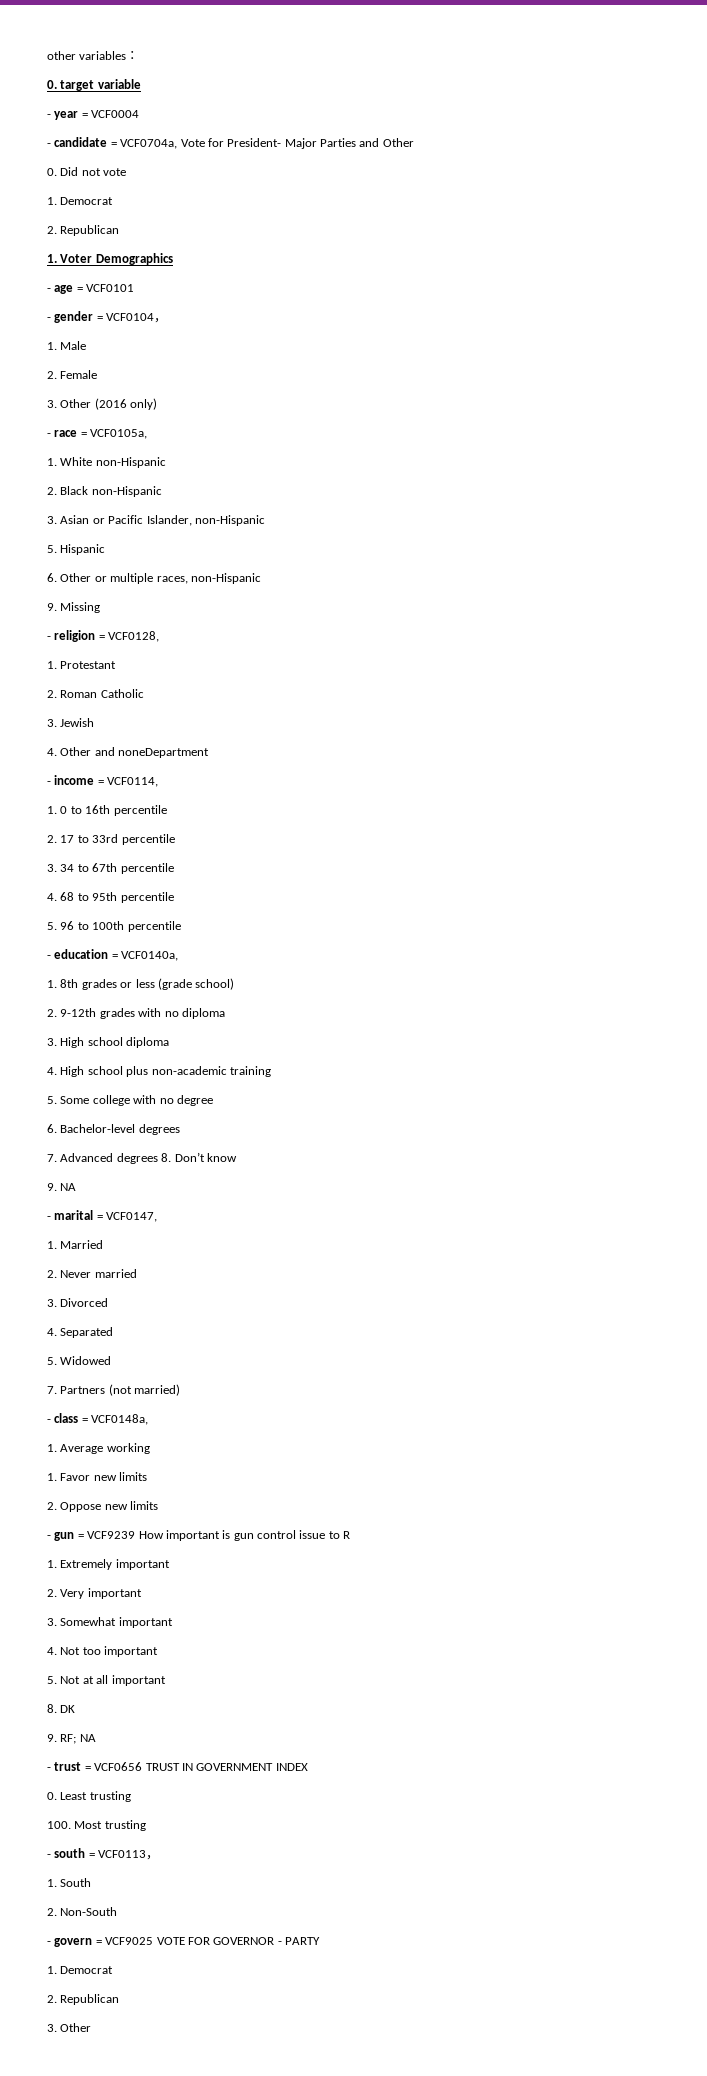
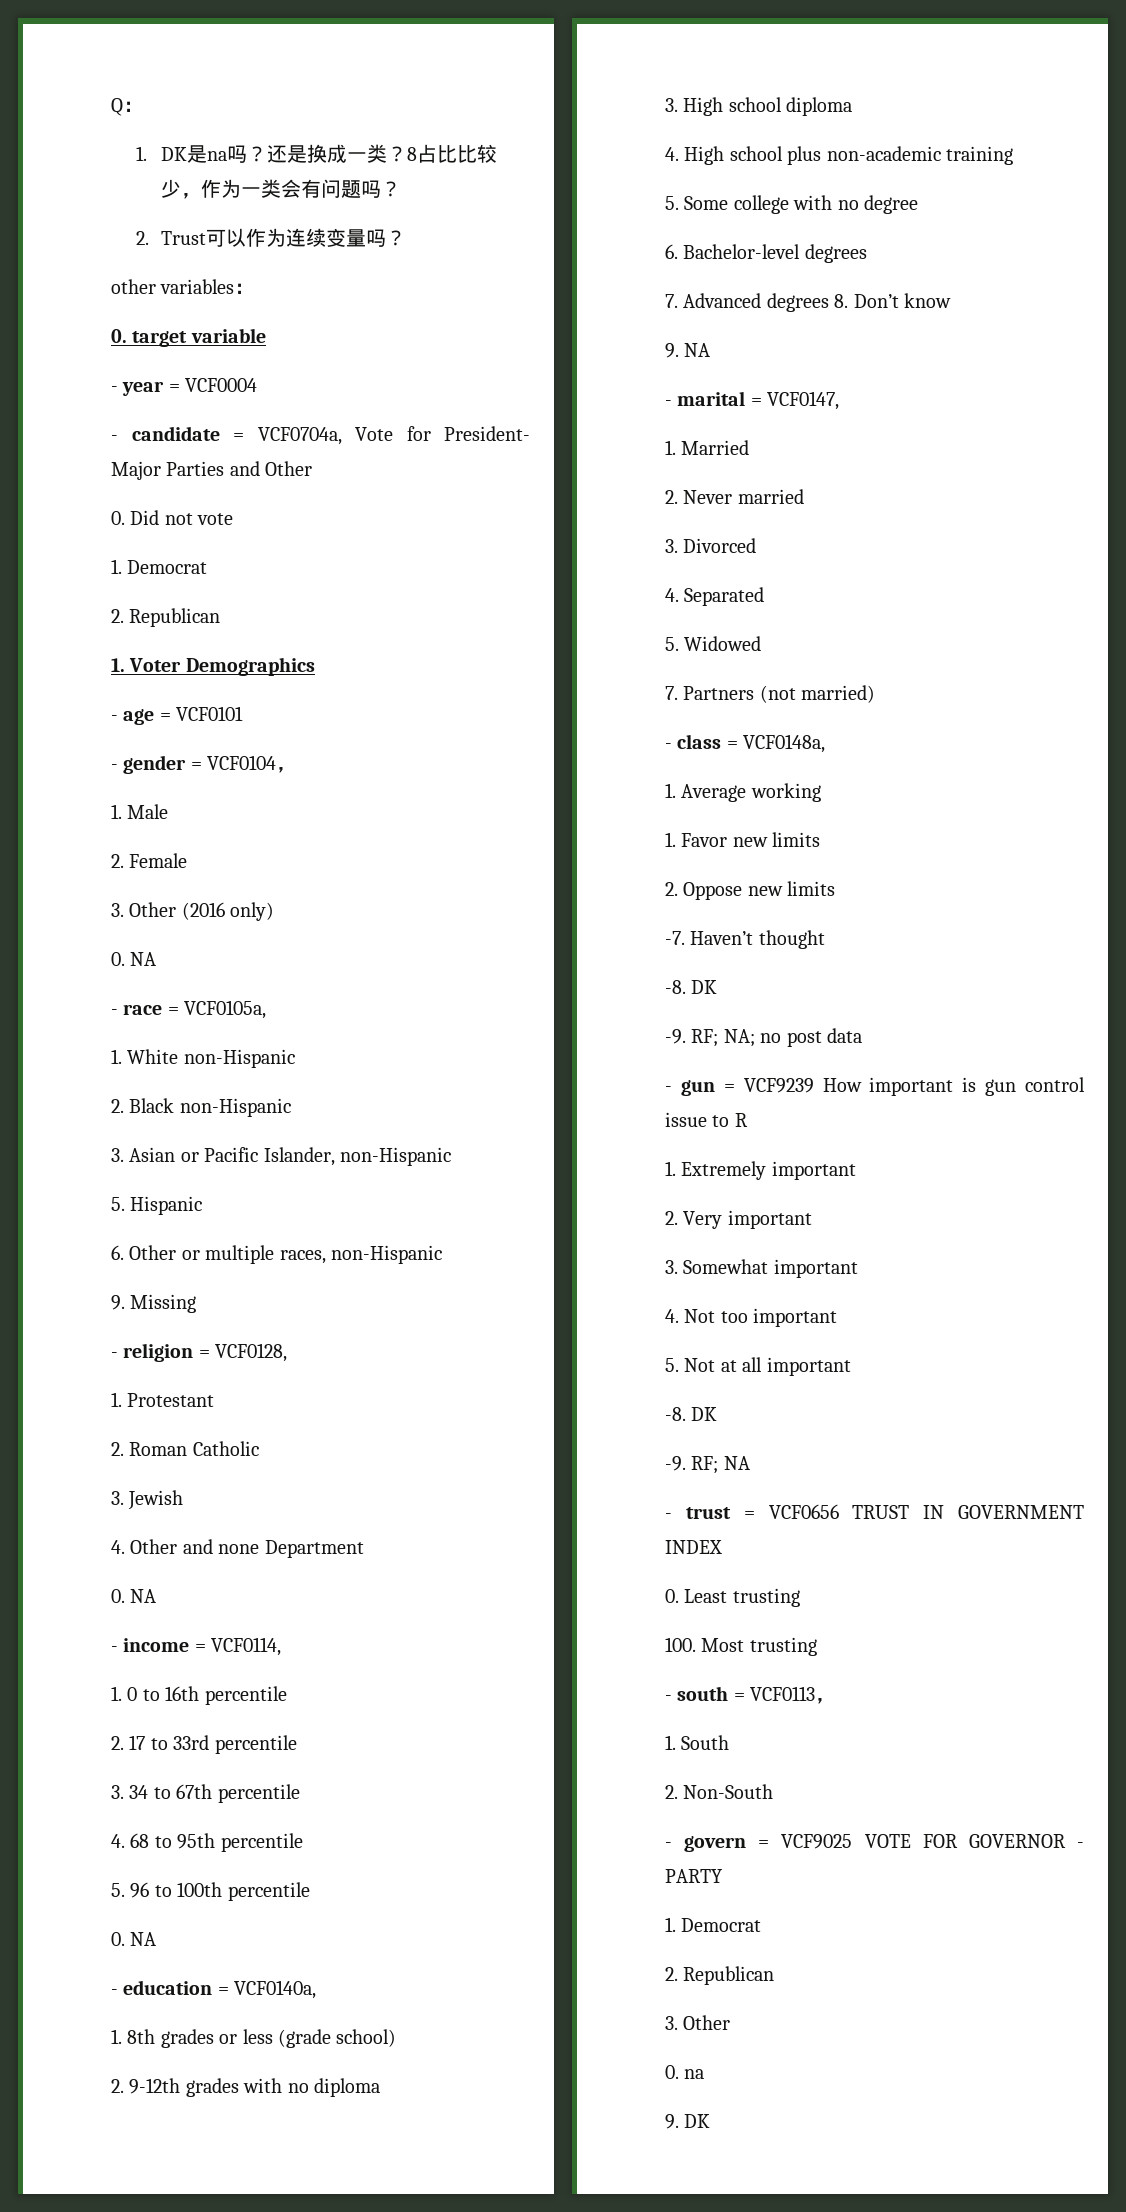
+ Q：
+ 1. DK是na吗？还是换成一类？8占比比较少，作为一类会有问题吗？
+ 2. Trust可以作为连续变量吗？
  3. Other (2016 only)
+ 0. NA
- 4. Other and noneDepartment
+ 4. Other and none Department
+ 0. NA
  5. 96 to 100th percentile
+ 0. NA
+ -7. Haven’t thought
+ -8. DK
+ -9. RF; NA; no post data
  5. Not at all important
- 8. DK
- 9. RF; NA
+ -8. DK
+ -9. RF; NA
+ 0. na
+ 9. DK

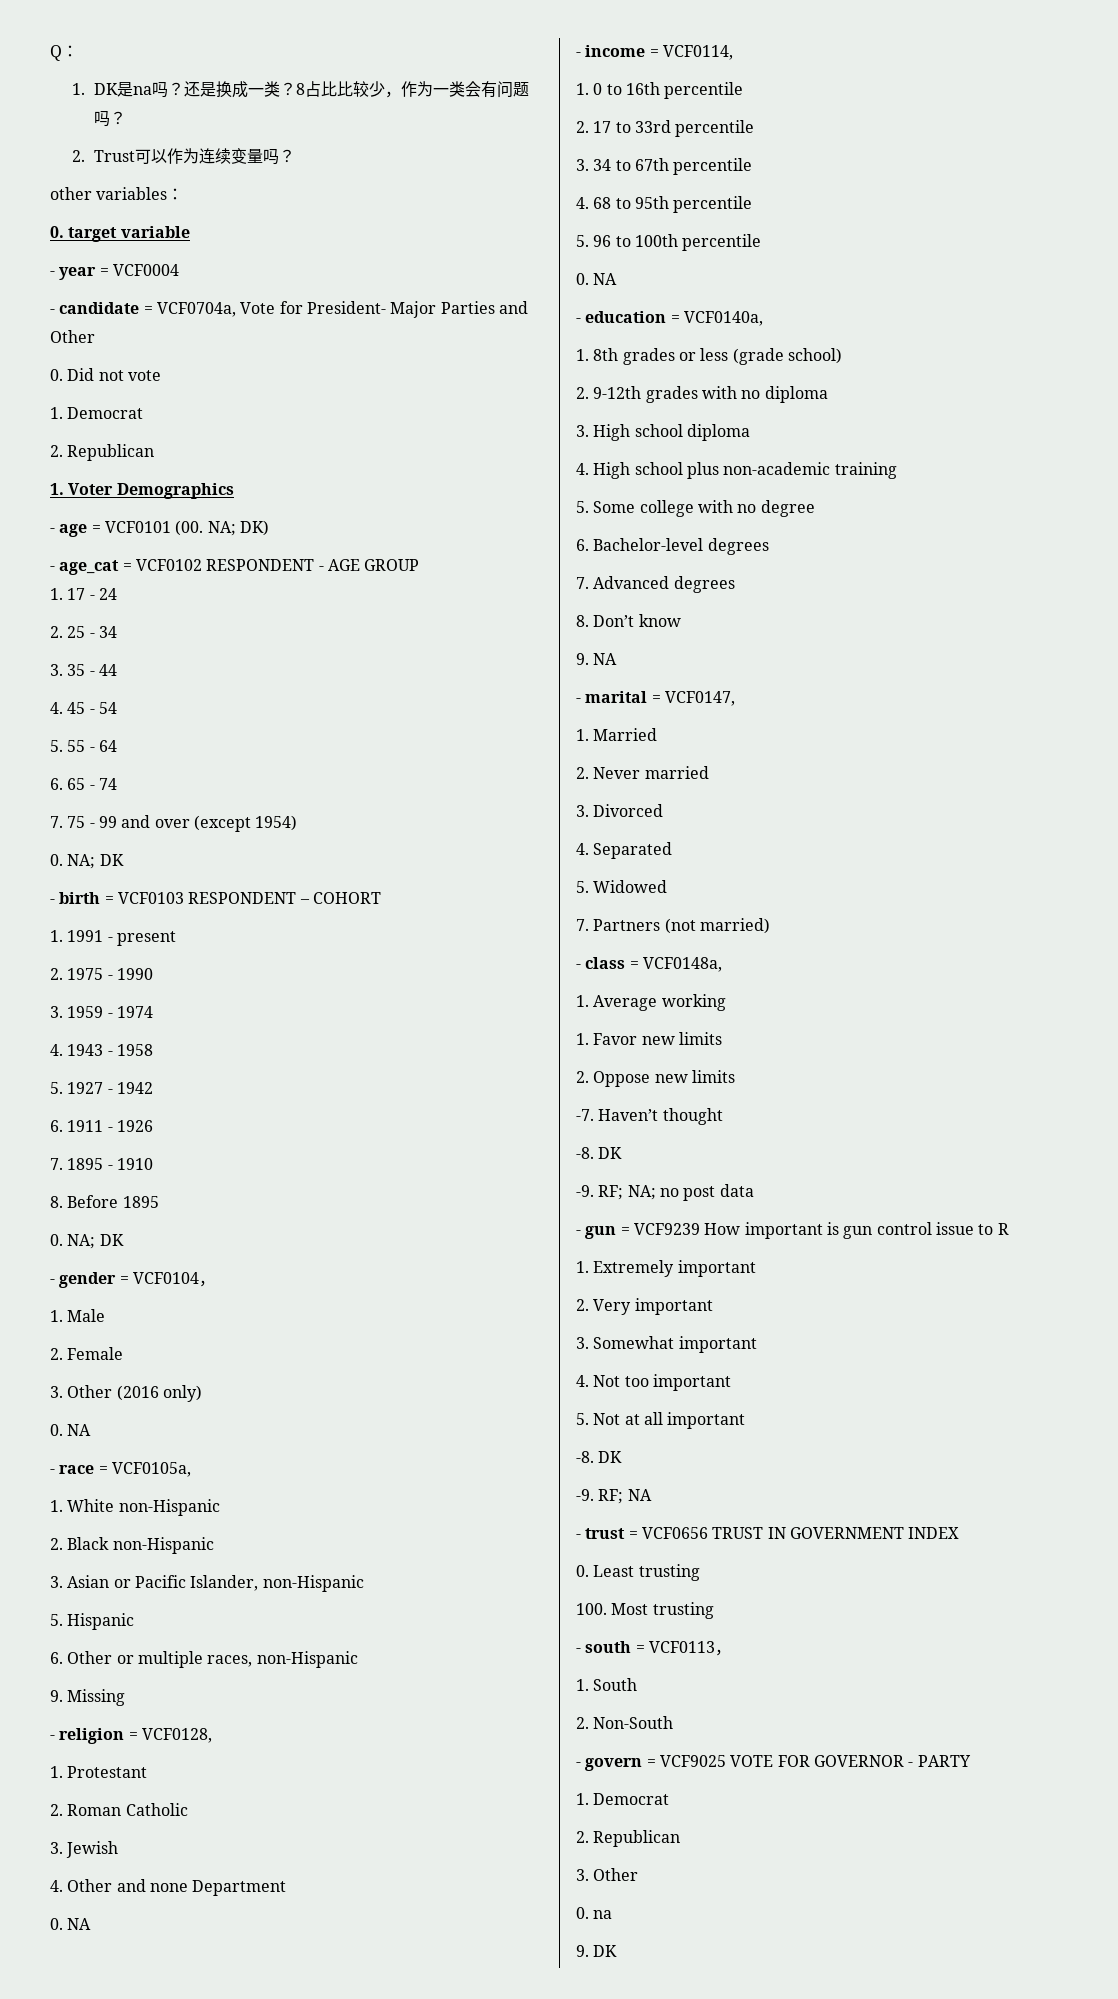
- - age = VCF0101
+ - age = VCF0101 (00. NA; DK)
+ - age_cat = VCF0102 RESPONDENT - AGE GROUP
+ 1. 17 - 24
+ 2. 25 - 34
+ 3. 35 - 44
+ 4. 45 - 54
+ 5. 55 - 64
+ 6. 65 - 74
+ 7. 75 - 99 and over (except 1954)
+ 0. NA; DK
+ - birth = VCF0103 RESPONDENT – COHORT
+ 1. 1991 - present
+ 2. 1975 - 1990
+ 3. 1959 - 1974
+ 4. 1943 - 1958
+ 5. 1927 - 1942
+ 6. 1911 - 1926
+ 7. 1895 - 1910
+ 8. Before 1895
+ 0. NA; DK
- 7. Advanced degrees 8. Don’t know
+ 7. Advanced degrees
+ 8. Don’t know

